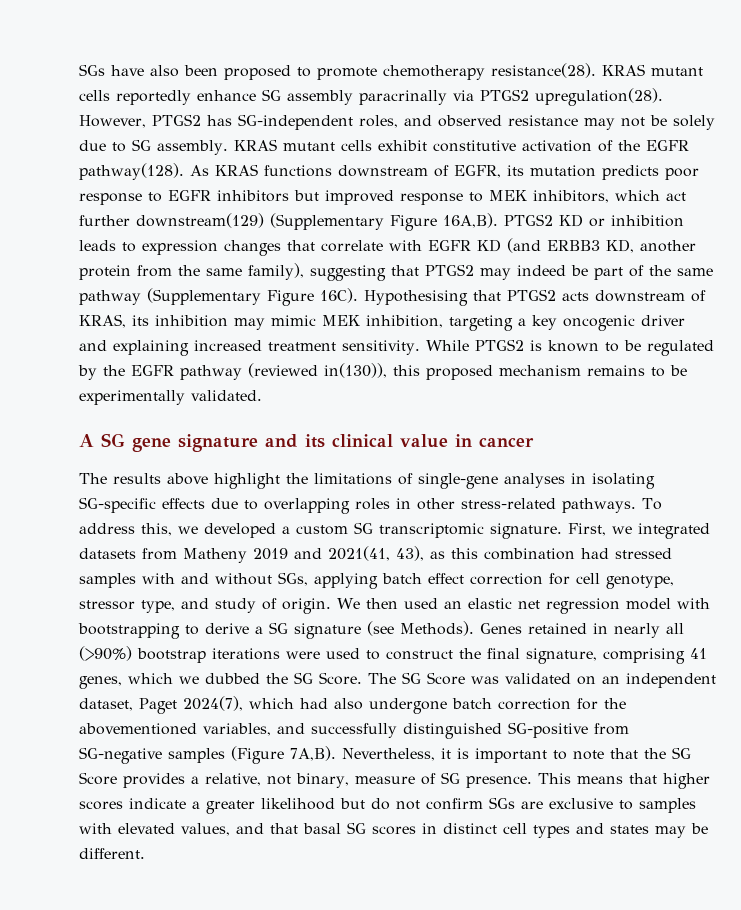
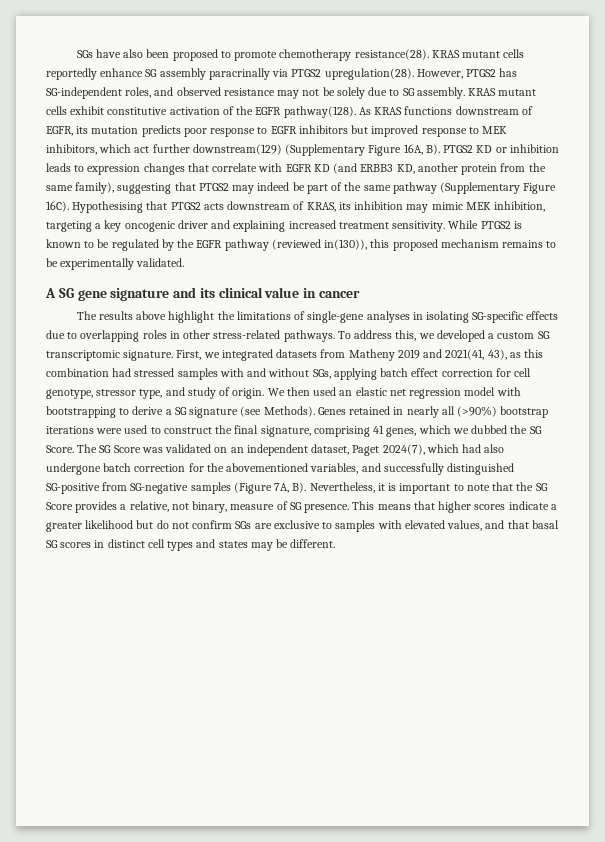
- As KRAS functions downstream of EGFR, its mutation predicts poor response to EGFR inhibitors but improved response to MEK inhibitors, which act further downstream(129) (Supplementary Figure 16A,B). PTGS2 KD or inhibition leads to expression changes that correlate with EGFR KD (and ERBB3 KD, another protein from the same family), suggesting that PTGS2 may indeed be part of the same pathway (Supplementary Figure 16C).
+ As KRAS functions downstream of EGFR, its mutation predicts poor response to EGFR inhibitors but improved response to MEK inhibitors, which act further downstream(129) (Supplementary Figure 16A, B). PTGS2 KD or inhibition leads to expression changes that correlate with EGFR KD (and ERBB3 KD, another protein from the same family), suggesting that PTGS2 may indeed be part of the same pathway (Supplementary Figure 16C).
- The SG Score was validated on an independent dataset, Paget 2024(7), which had also undergone batch correction for the abovementioned variables, and successfully distinguished SG-positive from SG-negative samples (Figure 7A,B). Nevertheless, it is important to note that the SG Score provides a relative, not binary, measure of SG presence.
+ The SG Score was validated on an independent dataset, Paget 2024(7), which had also undergone batch correction for the abovementioned variables, and successfully distinguished SG-positive from SG-negative samples (Figure 7A, B). Nevertheless, it is important to note that the SG Score provides a relative, not binary, measure of SG presence.

